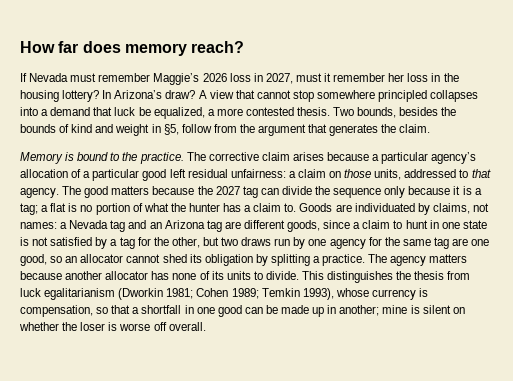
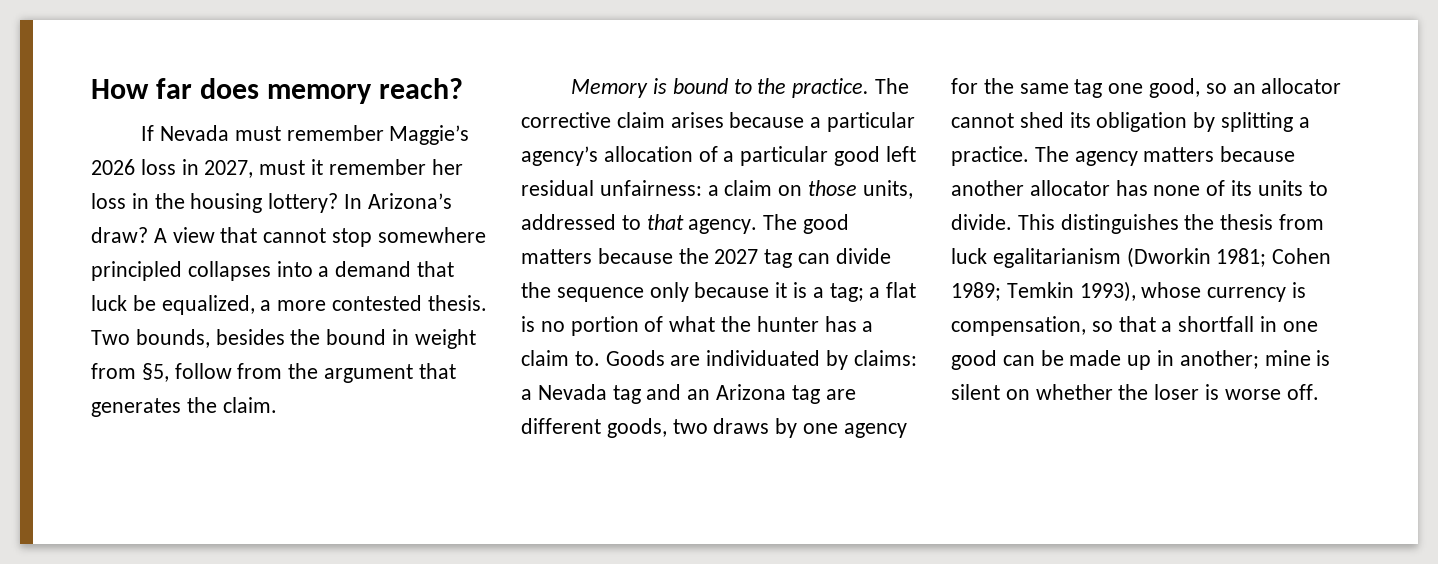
- Two bounds, besides the bounds of kind and weight in §5, follow from the argument that generates the claim.
+ Two bounds, besides the bound in weight from §5, follow from the argument that generates the claim.
- Goods are individuated by claims, not names: a Nevada tag and an Arizona tag are different goods, since a claim to hunt in one state is not satisfied by a tag for the other, but two draws run by one agency for the same tag are one good, so an allocator cannot shed its obligation by splitting a practice.
+ Goods are individuated by claims: a Nevada tag and an Arizona tag are different goods, two draws by one agency for the same tag one good, so an allocator cannot shed its obligation by splitting a practice.
- This distinguishes the thesis from luck egalitarianism (Dworkin 1981; Cohen 1989; Temkin 1993), whose currency is compensation, so that a shortfall in one good can be made up in another; mine is silent on whether the loser is worse off overall.
+ This distinguishes the thesis from luck egalitarianism (Dworkin 1981; Cohen 1989; Temkin 1993), whose currency is compensation, so that a shortfall in one good can be made up in another; mine is silent on whether the loser is worse off.

